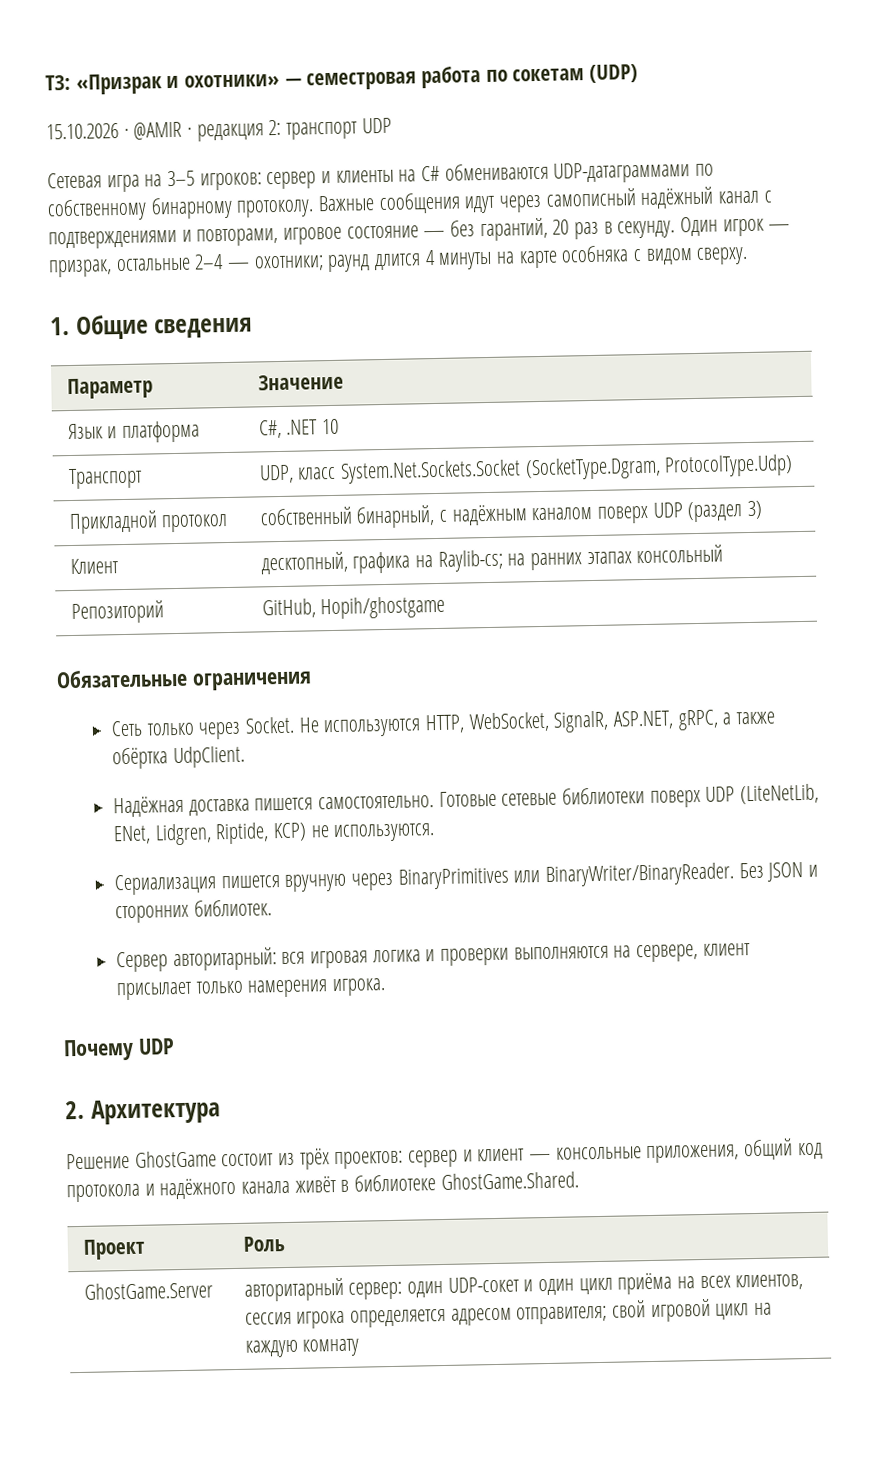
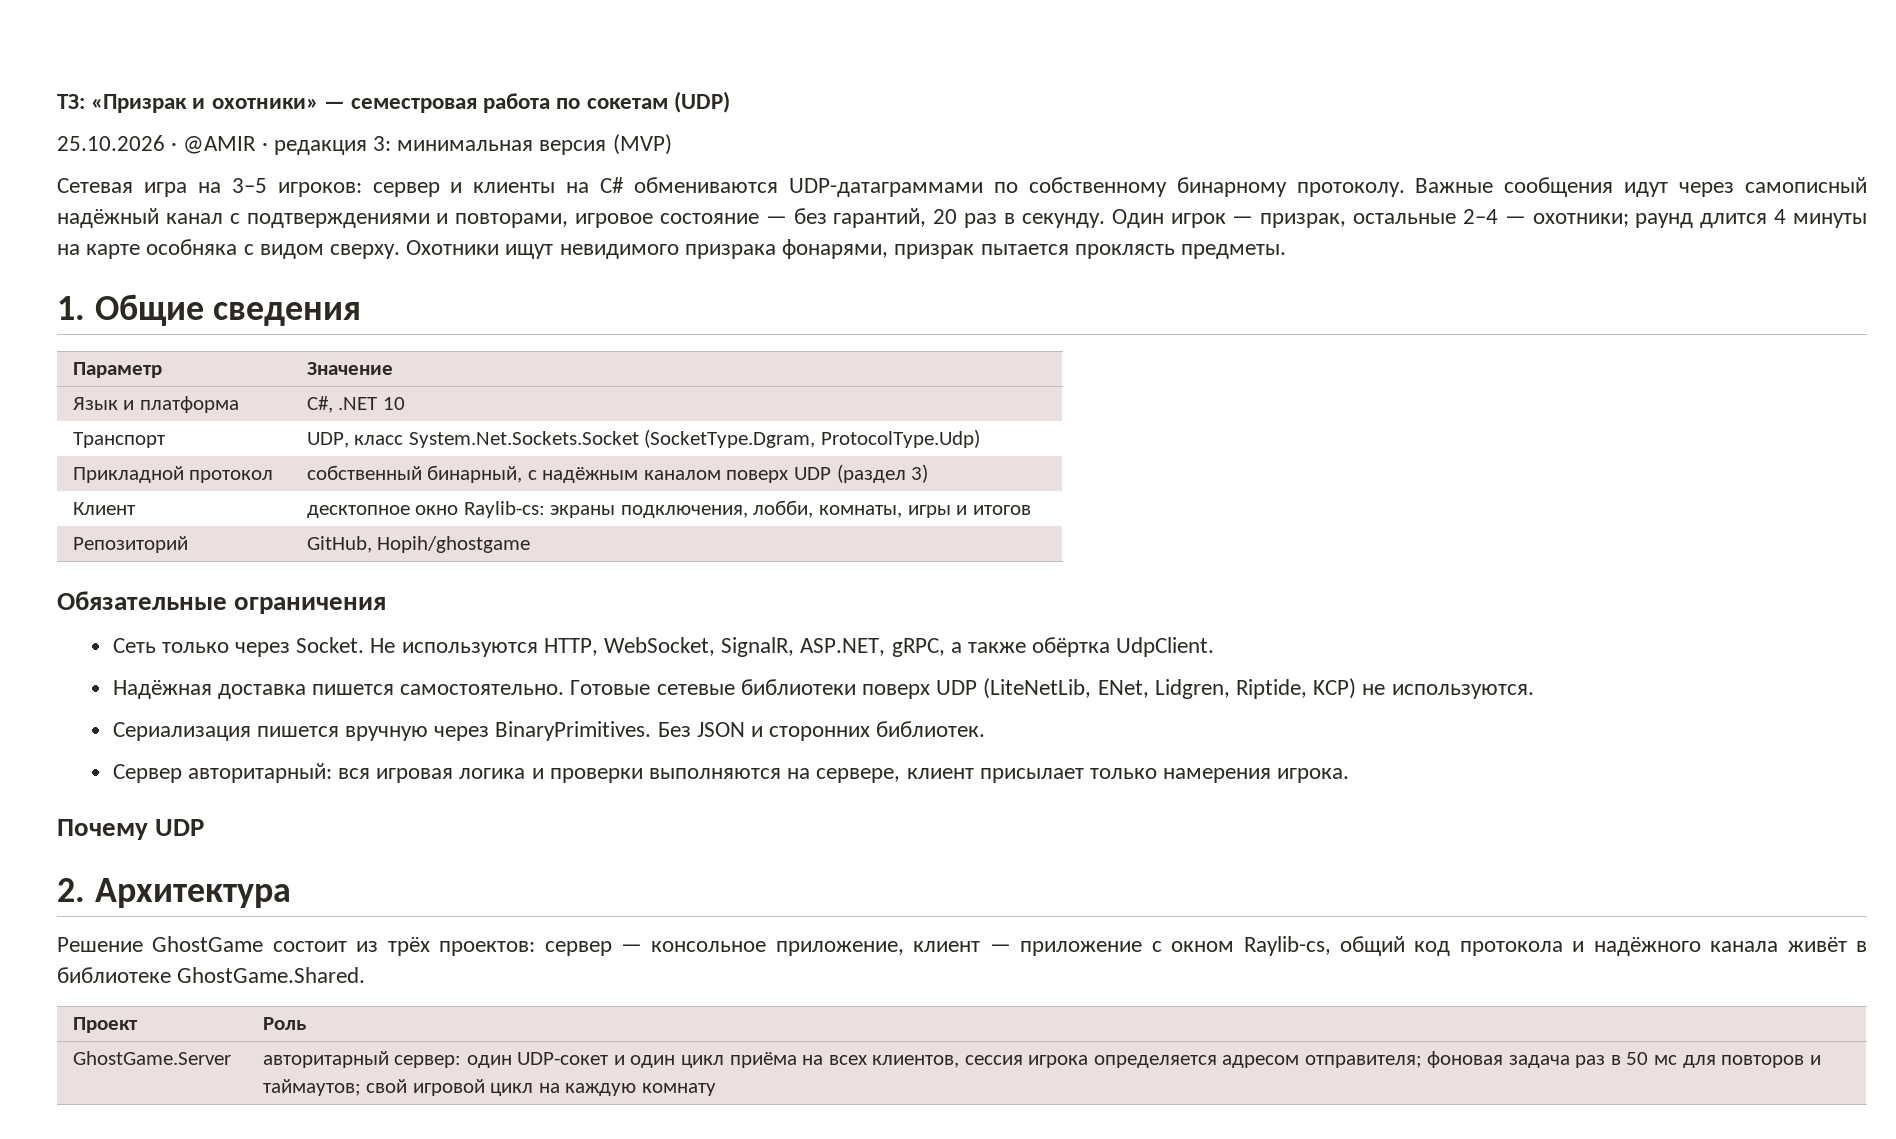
- 15.10.2026 · @AMIR · редакция 2: транспорт UDP
+ 25.10.2026 · @AMIR · редакция 3: минимальная версия (MVP)
+ Охотники ищут невидимого призрака фонарями, призрак пытается проклясть предметы.
- Клиент | десктопный, графика на Raylib-cs; на ранних этапах консольный
+ Клиент | десктопное окно Raylib-cs: экраны подключения, лобби, комнаты, игры и итогов
- Сериализация пишется вручную через BinaryPrimitives или BinaryWriter/BinaryReader.
+ Сериализация пишется вручную через BinaryPrimitives.
- Решение GhostGame состоит из трёх проектов: сервер и клиент — консольные приложения, общий код протокола и надёжного канала живёт в библиотеке GhostGame.Shared.
+ Решение GhostGame состоит из трёх проектов: сервер — консольное приложение, клиент — приложение с окном Raylib-cs, общий код протокола и надёжного канала живёт в библиотеке GhostGame.Shared.
- GhostGame.Server | авторитарный сервер: один UDP-сокет и один цикл приёма на всех клиентов, сессия игрока определяется адресом отправителя; свой игровой цикл на каждую комнату
+ GhostGame.Server | авторитарный сервер: один UDP-сокет и один цикл приёма на всех клиентов, сессия игрока определяется адресом отправителя; фоновая задача раз в 50 мс для повторов и таймаутов; свой игровой цикл на каждую комнату

